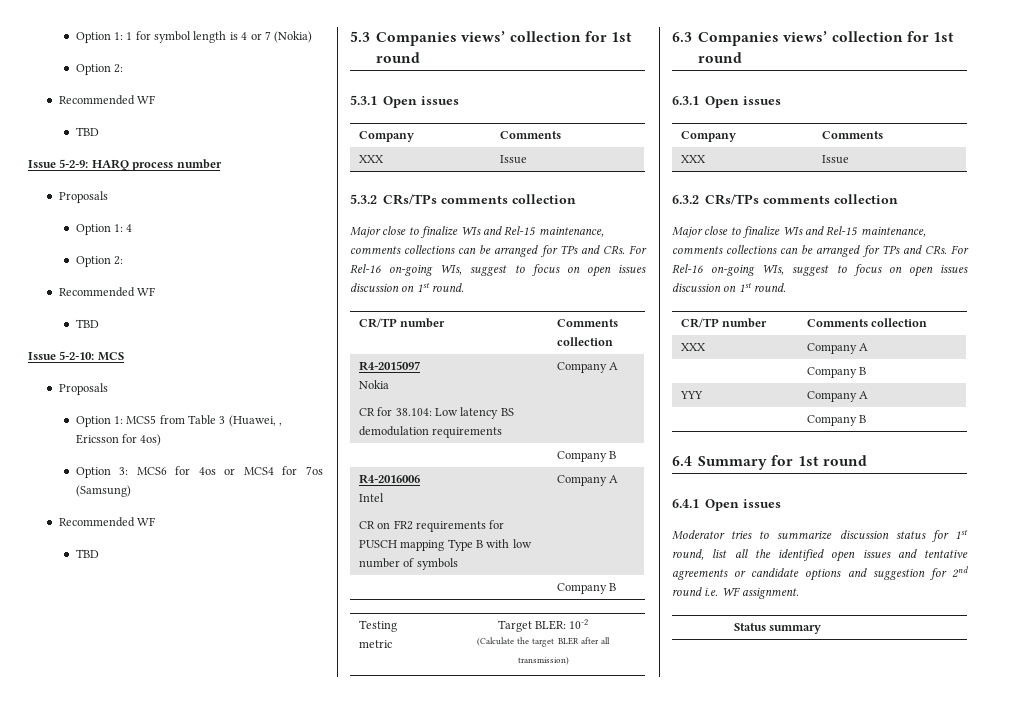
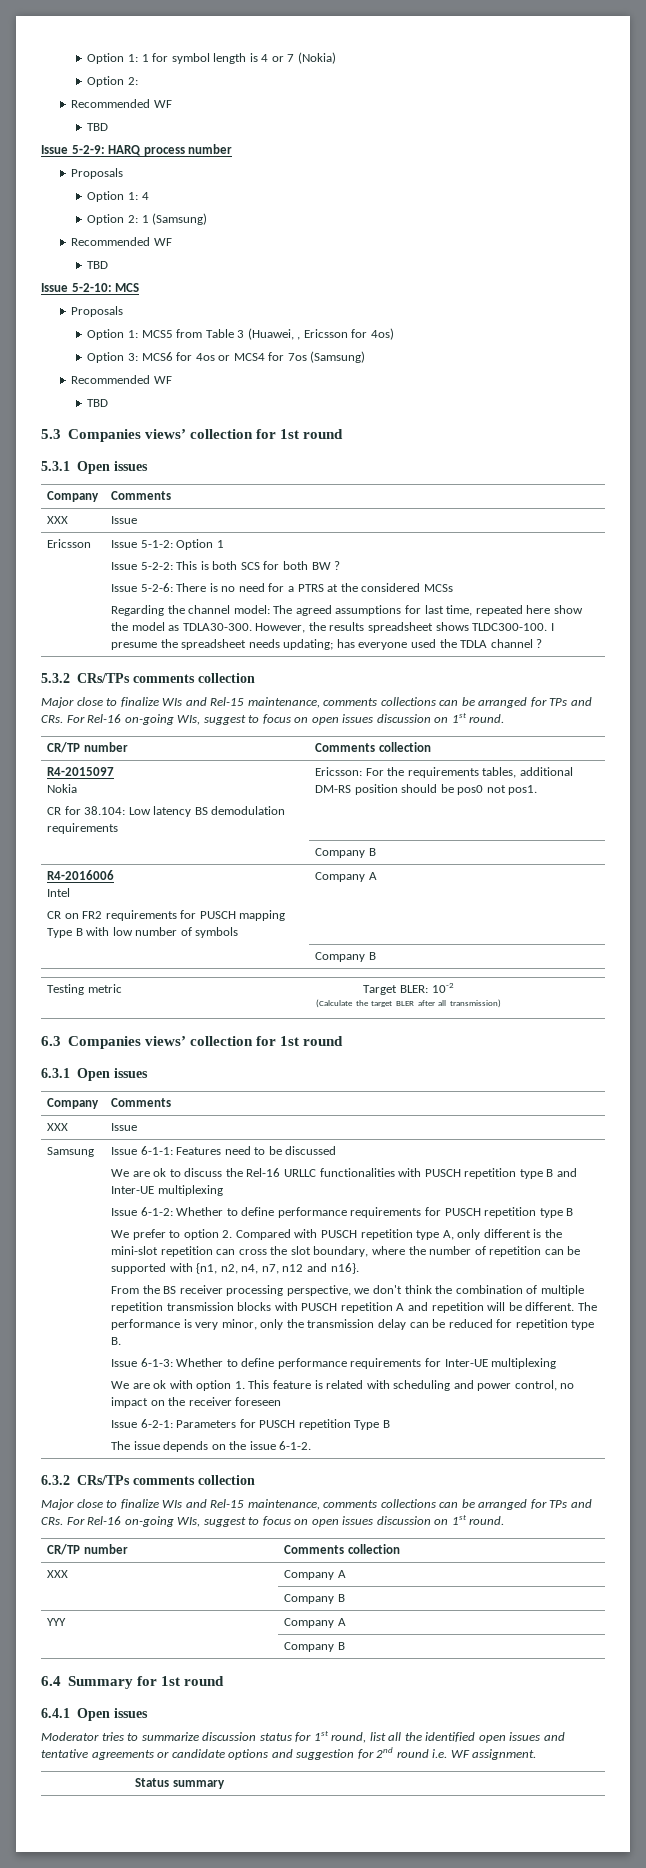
  Option 1: 4
- Option 2:
+ Option 2: 1 (Samsung)
+ Ericsson | Issue 5-1-2: Option 1
+ Issue 5-2-2: This is both SCS for both BW ?
+ Issue 5-2-6: There is no need for a PTRS at the considered MCSs
+ Regarding the channel model: The agreed assumptions for last time, repeated here show the model as TDLA30-300. However, the results spreadsheet shows TLDC300-100. I presume the spreadsheet needs updating; has everyone used the TDLA channel ?
  R4-2015097
  Nokia
- CR for 38.104: Low latency BS demodulation requirements | Company A
+ CR for 38.104: Low latency BS demodulation requirements | Ericsson: For the requirements tables, additional DM-RS position should be pos0 not pos1.
+ Samsung | Issue 6-1-1: Features need to be discussed
+ We are ok to discuss the Rel-16 URLLC functionalities with PUSCH repetition type B and Inter-UE multiplexing
+ Issue 6-1-2: Whether to define performance requirements for PUSCH repetition type B
+ We prefer to option 2. Compared with PUSCH repetition type A, only different is the mini-slot repetition can cross the slot boundary, where the number of repetition can be supported with {n1, n2, n4, n7, n12 and n16}.
+ From the BS receiver processing perspective, we don't think the combination of multiple repetition transmission blocks with PUSCH repetition A and repetition will be different. The performance is very minor, only the transmission delay can be reduced for repetition type B.
+ Issue 6-1-3: Whether to define performance requirements for Inter-UE multiplexing
+ We are ok with option 1. This feature is related with scheduling and power control, no impact on the receiver foreseen
+ Issue 6-2-1: Parameters for PUSCH repetition Type B
+ The issue depends on the issue 6-1-2.

